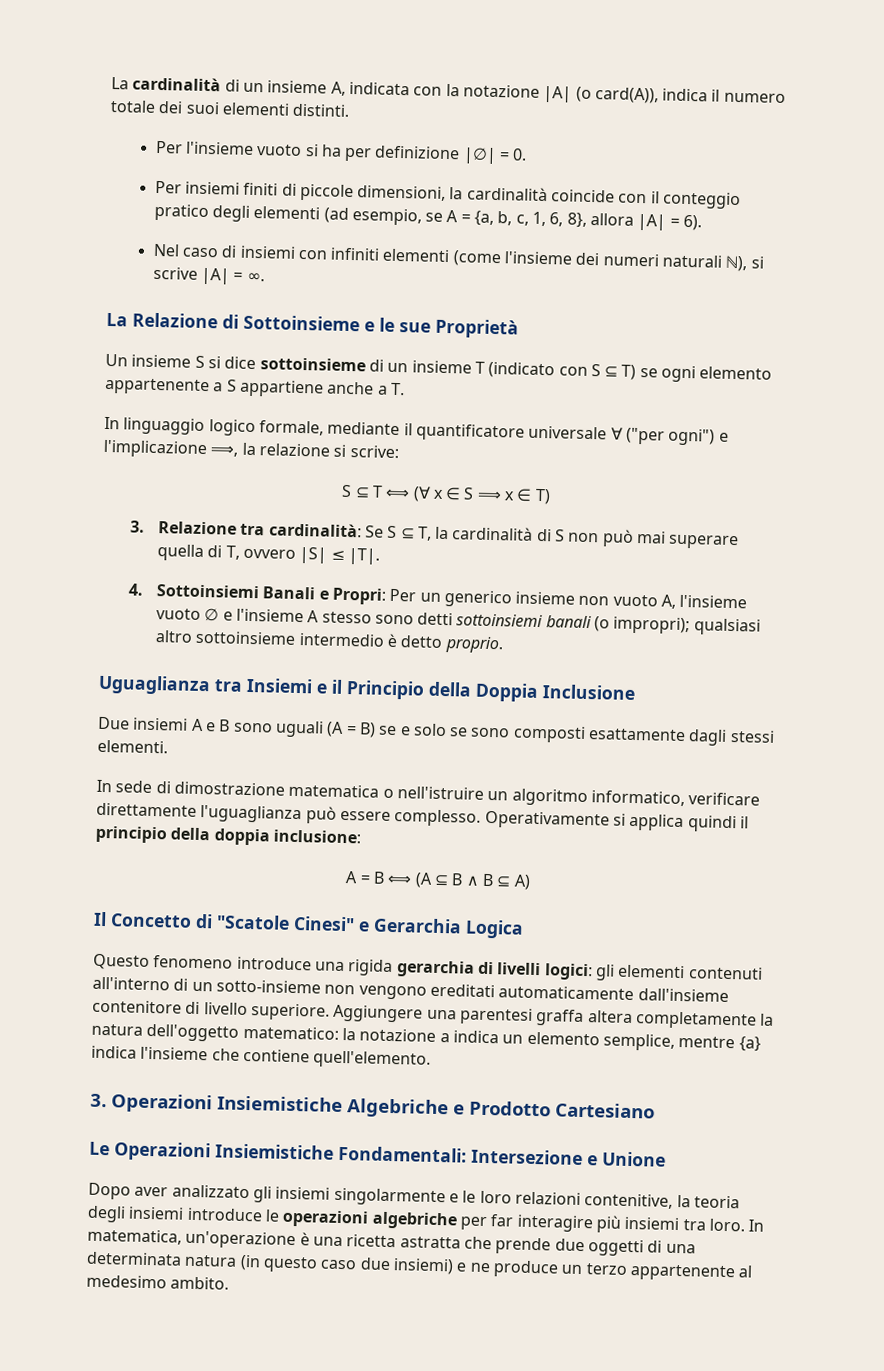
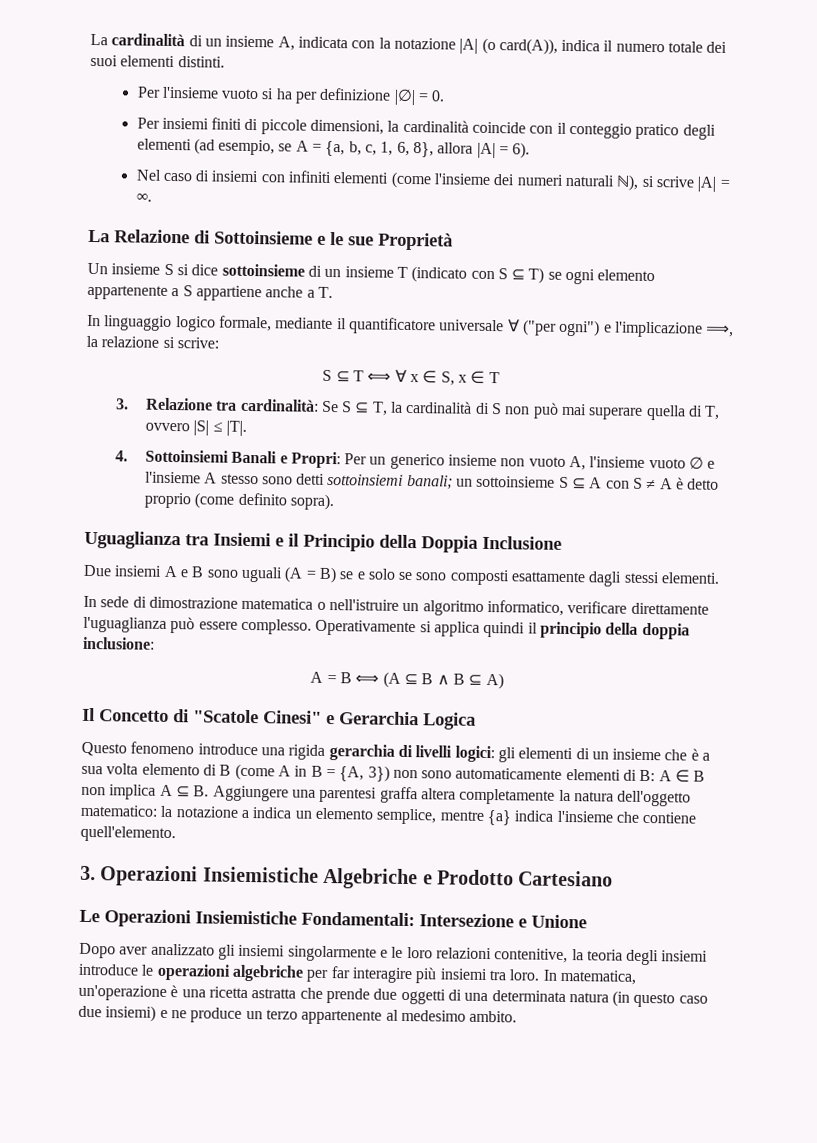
- S ⊆ T ⟺ (∀ x ∈ S ⟹ x ∈ T)
+ S ⊆ T ⟺ ∀ x ∈ S, x ∈ T
- 4. Sottoinsiemi Banali e Propri: Per un generico insieme non vuoto A, l'insieme vuoto ∅ e l'insieme A stesso sono detti sottoinsiemi banali (o impropri); qualsiasi altro sottoinsieme intermedio è detto proprio.
+ 4. Sottoinsiemi Banali e Propri: Per un generico insieme non vuoto A, l'insieme vuoto ∅ e l'insieme A stesso sono detti sottoinsiemi banali; un sottoinsieme S ⊆ A con S ≠ A è detto proprio (come definito sopra).
- Questo fenomeno introduce una rigida gerarchia di livelli logici: gli elementi contenuti all'interno di un sotto-insieme non vengono ereditati automaticamente dall'insieme contenitore di livello superiore. Aggiungere una parentesi graffa altera completamente la natura dell'oggetto matematico: la notazione a indica un elemento semplice, mentre {a} indica l'insieme che contiene quell'elemento.
+ Questo fenomeno introduce una rigida gerarchia di livelli logici: gli elementi di un insieme che è a sua volta elemento di B (come A in B = {A, 3}) non sono automaticamente elementi di B: A ∈ B non implica A ⊆ B. Aggiungere una parentesi graffa altera completamente la natura dell'oggetto matematico: la notazione a indica un elemento semplice, mentre {a} indica l'insieme che contiene quell'elemento.

